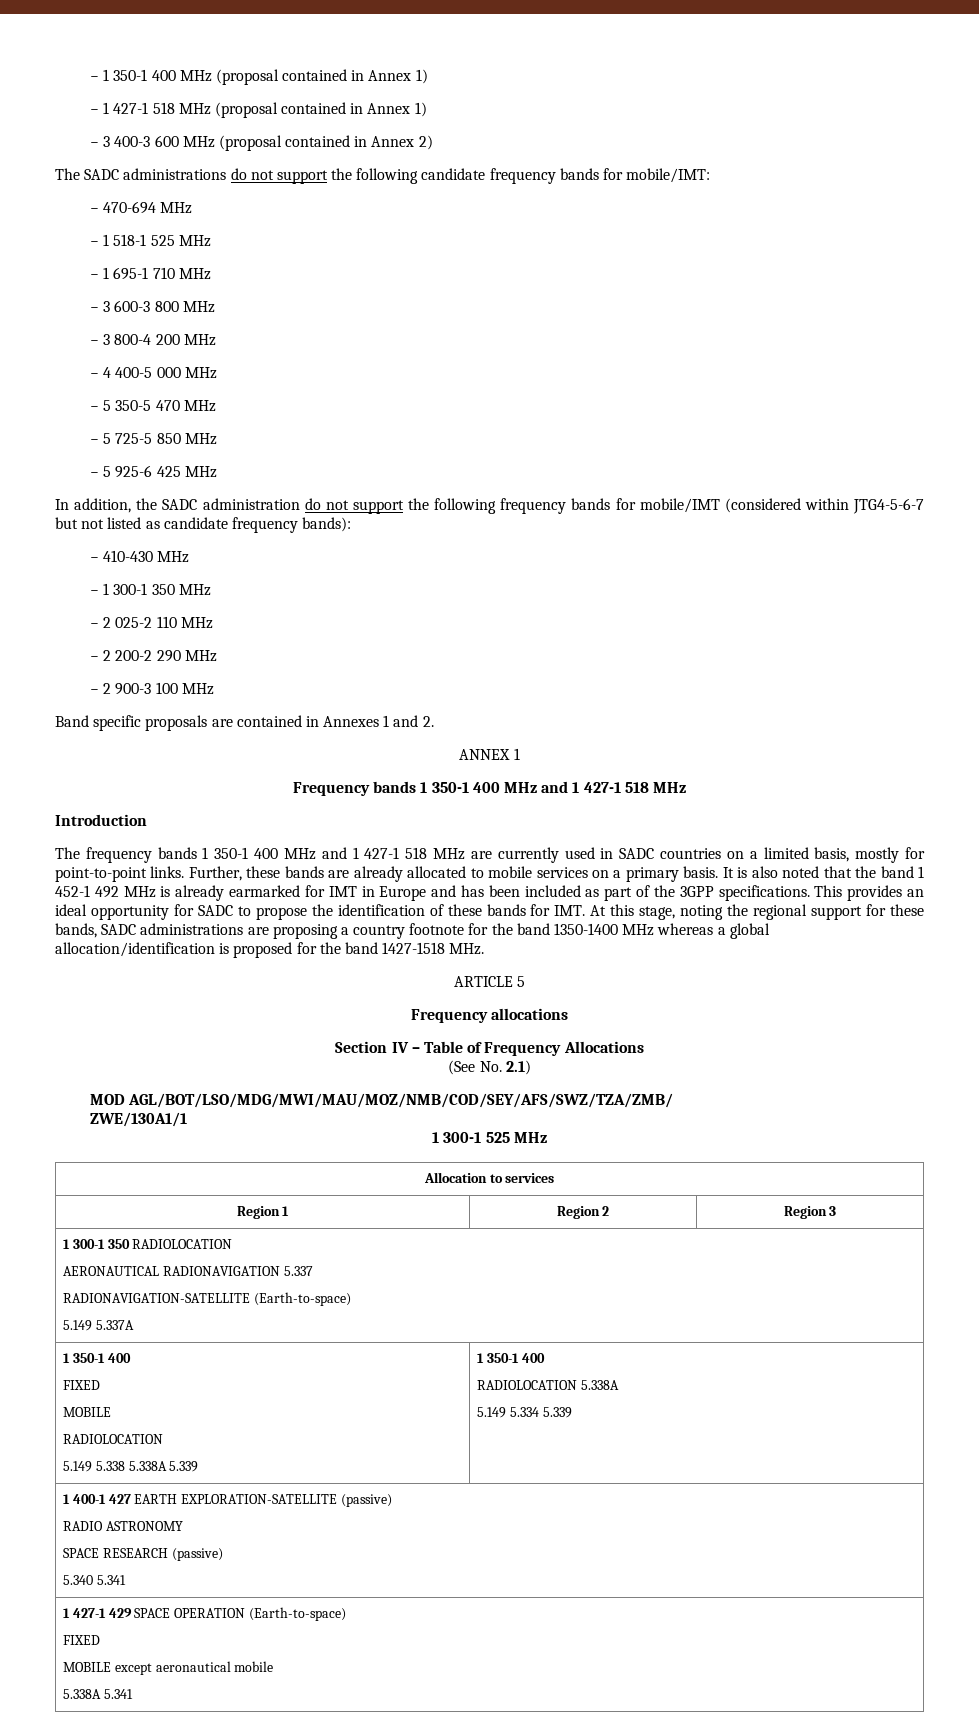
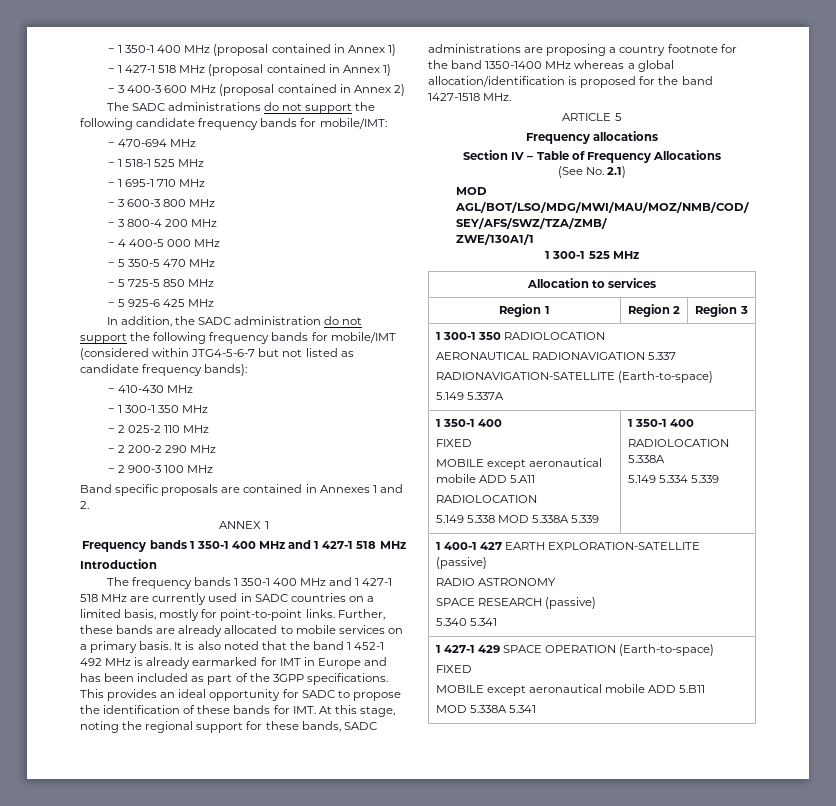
  1 300-1 350 RADIOLOCATION
  AERONAUTICAL RADIONAVIGATION 5.337
  RADIONAVIGATION-SATELLITE (Earth-to-space)
  5.149 5.337A
  1 350-1 400
  FIXED
- MOBILE
+ MOBILE except aeronautical mobile ADD 5.A11
  RADIOLOCATION
- 5.149 5.338 5.338A 5.339 | 1 350-1 400
+ 5.149 5.338 MOD 5.338A 5.339 | 1 350-1 400
  1 427-1 429 SPACE OPERATION (Earth-to-space)
  FIXED
- MOBILE except aeronautical mobile
- 5.338A 5.341
+ MOBILE except aeronautical mobile ADD 5.B11
+ MOD 5.338A 5.341

